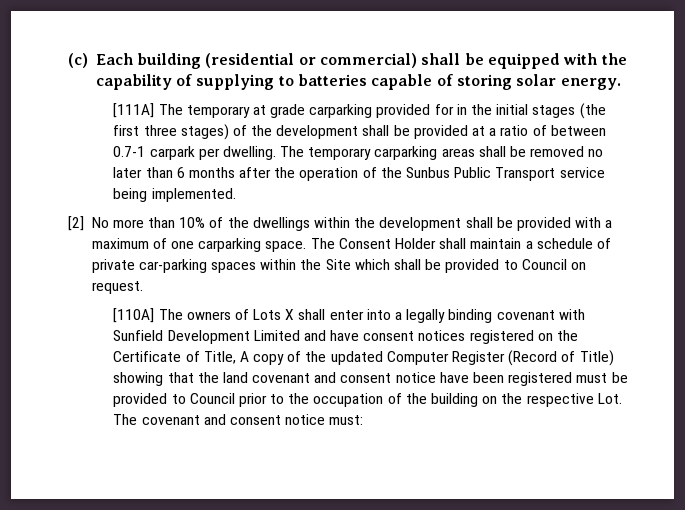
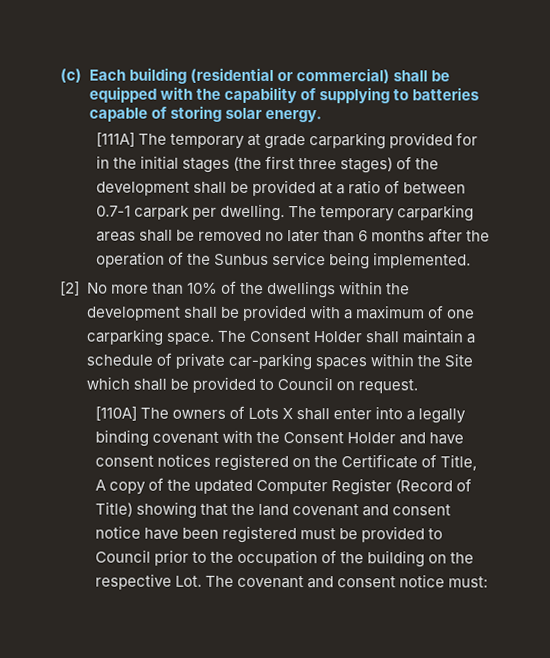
- The temporary carparking areas shall be removed no later than 6 months after the operation of the Sunbus Public Transport service being implemented.
+ The temporary carparking areas shall be removed no later than 6 months after the operation of the Sunbus service being implemented.
- [110A] The owners of Lots X shall enter into a legally binding covenant with Sunfield Development Limited and have consent notices registered on the Certificate of Title, A copy of the updated Computer Register (Record of Title) showing that the land covenant and consent notice have been registered must be provided to Council prior to the occupation of the building on the respective Lot. The covenant and consent notice must:
+ [110A] The owners of Lots X shall enter into a legally binding covenant with the Consent Holder and have consent notices registered on the Certificate of Title, A copy of the updated Computer Register (Record of Title) showing that the land covenant and consent notice have been registered must be provided to Council prior to the occupation of the building on the respective Lot. The covenant and consent notice must:

